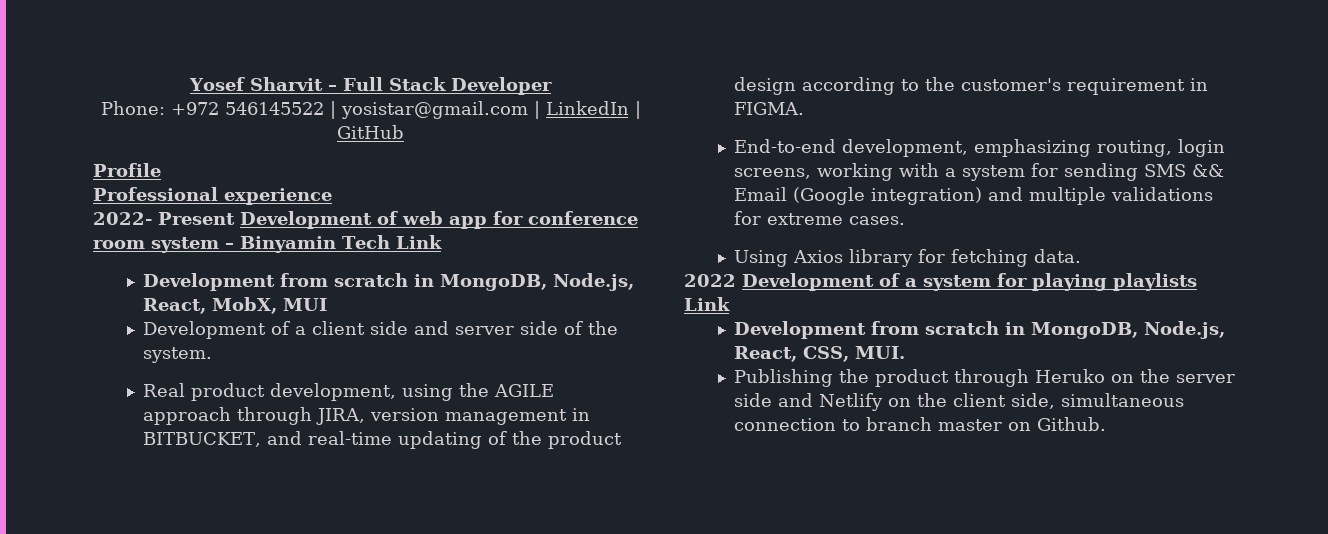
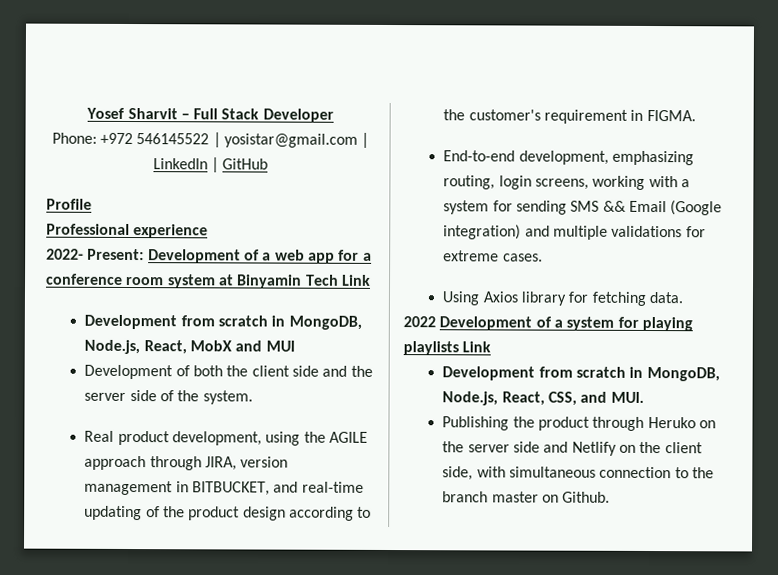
- 2022- Present Development of web app for conference room system – Binyamin Tech Link
+ 2022- Present: Development of a web app for a conference room system at Binyamin Tech Link
- Development from scratch in MongoDB, Node.js, React, MobX, MUI
+ Development from scratch in MongoDB, Node.js, React, MobX and MUI
- Development of a client side and server side of the system.
+ Development of both the client side and the server side of the system.
- Development from scratch in MongoDB, Node.js, React, CSS, MUI.
+ Development from scratch in MongoDB, Node.js, React, CSS, and MUI.
- Publishing the product through Heruko on the server side and Netlify on the client side, simultaneous connection to branch master on Github.
+ Publishing the product through Heruko on the server side and Netlify on the client side, with simultaneous connection to the branch master on Github.

